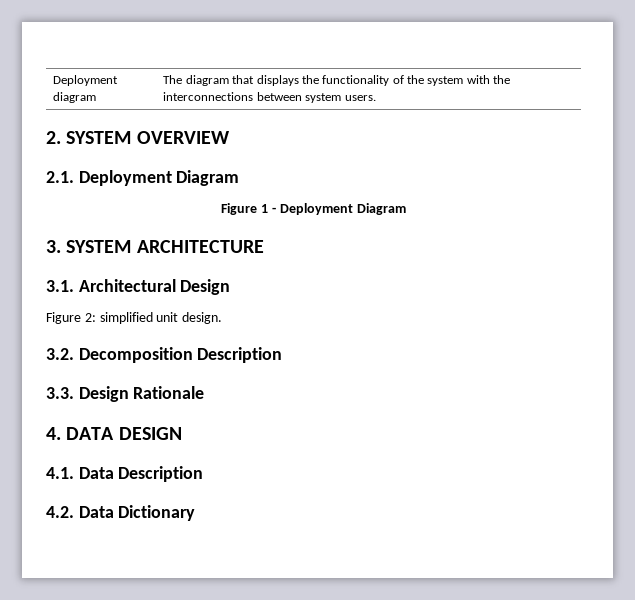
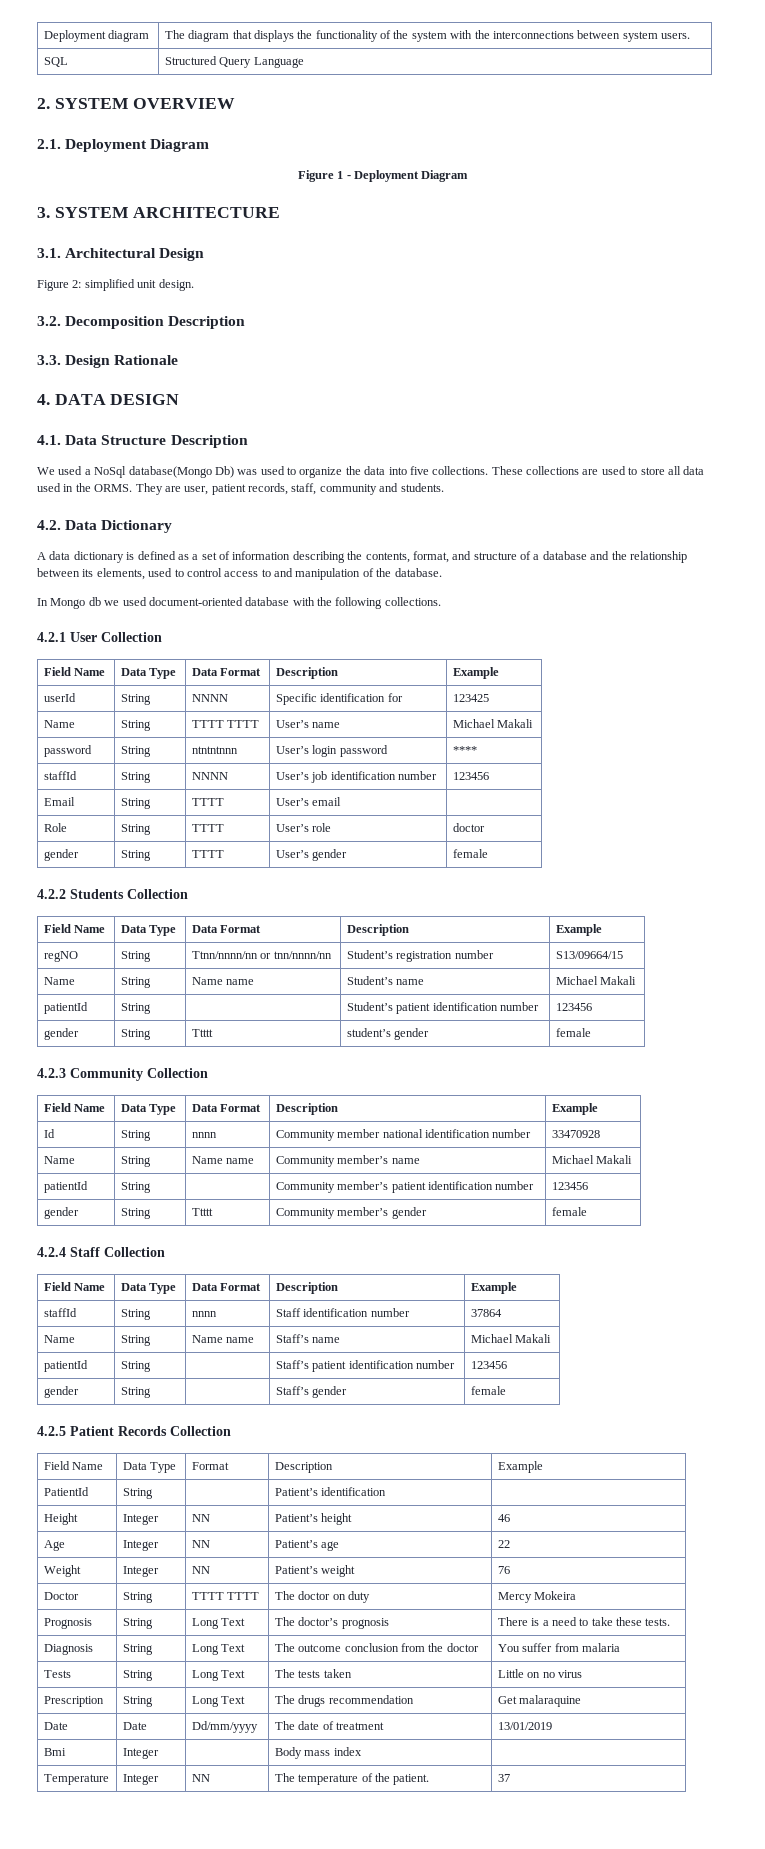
+ SQL | Structured Query Language
- 4.1. Data Description
+ 4.1. Data Structure Description
+ We used a NoSql database(Mongo Db) was used to organize the data into five collections. These collections are used to store all data used in the ORMS. They are user, patient records, staff, community and students.
  4.2. Data Dictionary
+ A data dictionary is defined as a set of information describing the contents, format, and structure of a database and the relationship between its elements, used to control access to and manipulation of the database.
+ In Mongo db we used document-oriented database with the following collections.
+ 4.2.1 User Collection
+ Field Name | Data Type | Data Format | Description | Example
+ userId | String | NNNN | Specific identification for | 123425
+ Name | String | TTTT TTTT | User’s name | Michael Makali
+ password | String | ntntntnnn | User’s login password | ****
+ staffId | String | NNNN | User’s job identification number | 123456
+ Email | String | TTTT | User’s email |
+ Role | String | TTTT | User’s role | doctor
+ gender | String | TTTT | User’s gender | female
+ 4.2.2 Students Collection
+ Field Name | Data Type | Data Format | Description | Example
+ regNO | String | Ttnn/nnnn/nn or tnn/nnnn/nn | Student’s registration number | S13/09664/15
+ Name | String | Name name | Student’s name | Michael Makali
+ patientId | String | | Student’s patient identification number | 123456
+ gender | String | Ttttt | student’s gender | female
+ 4.2.3 Community Collection
+ Field Name | Data Type | Data Format | Description | Example
+ Id | String | nnnn | Community member national identification number | 33470928
+ Name | String | Name name | Community member’s name | Michael Makali
+ patientId | String | | Community member’s patient identification number | 123456
+ gender | String | Ttttt | Community member’s gender | female
+ 4.2.4 Staff Collection
+ Field Name | Data Type | Data Format | Description | Example
+ staffId | String | nnnn | Staff identification number | 37864
+ Name | String | Name name | Staff’s name | Michael Makali
+ patientId | String | | Staff’s patient identification number | 123456
+ gender | String | | Staff’s gender | female
+ 4.2.5 Patient Records Collection
+ Field Name | Data Type | Format | Description | Example
+ PatientId | String | | Patient’s identification |
+ Height | Integer | NN | Patient’s height | 46
+ Age | Integer | NN | Patient’s age | 22
+ Weight | Integer | NN | Patient’s weight | 76
+ Doctor | String | TTTT TTTT | The doctor on duty | Mercy Mokeira
+ Prognosis | String | Long Text | The doctor’s prognosis | There is a need to take these tests.
+ Diagnosis | String | Long Text | The outcome conclusion from the doctor | You suffer from malaria
+ Tests | String | Long Text | The tests taken | Little on no virus
+ Prescription | String | Long Text | The drugs recommendation | Get malaraquine
+ Date | Date | Dd/mm/yyyy | The date of treatment | 13/01/2019
+ Bmi | Integer | | Body mass index |
+ Temperature | Integer | NN | The temperature of the patient. | 37

